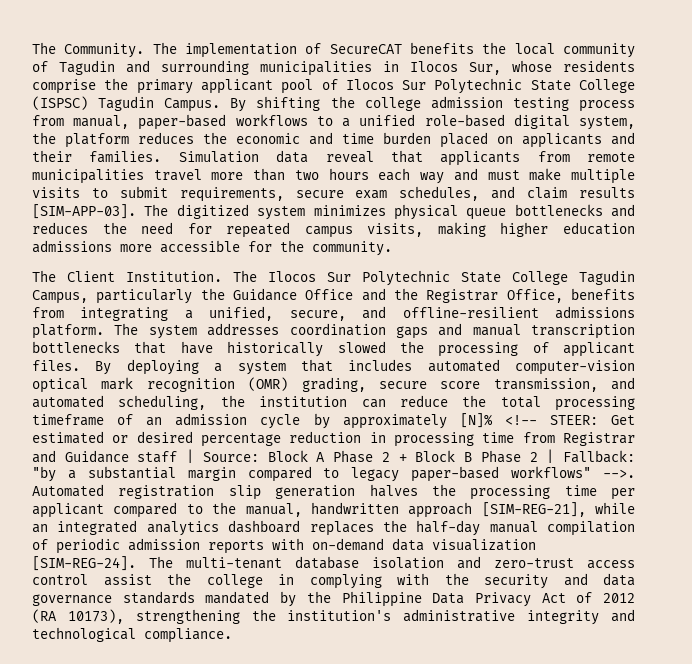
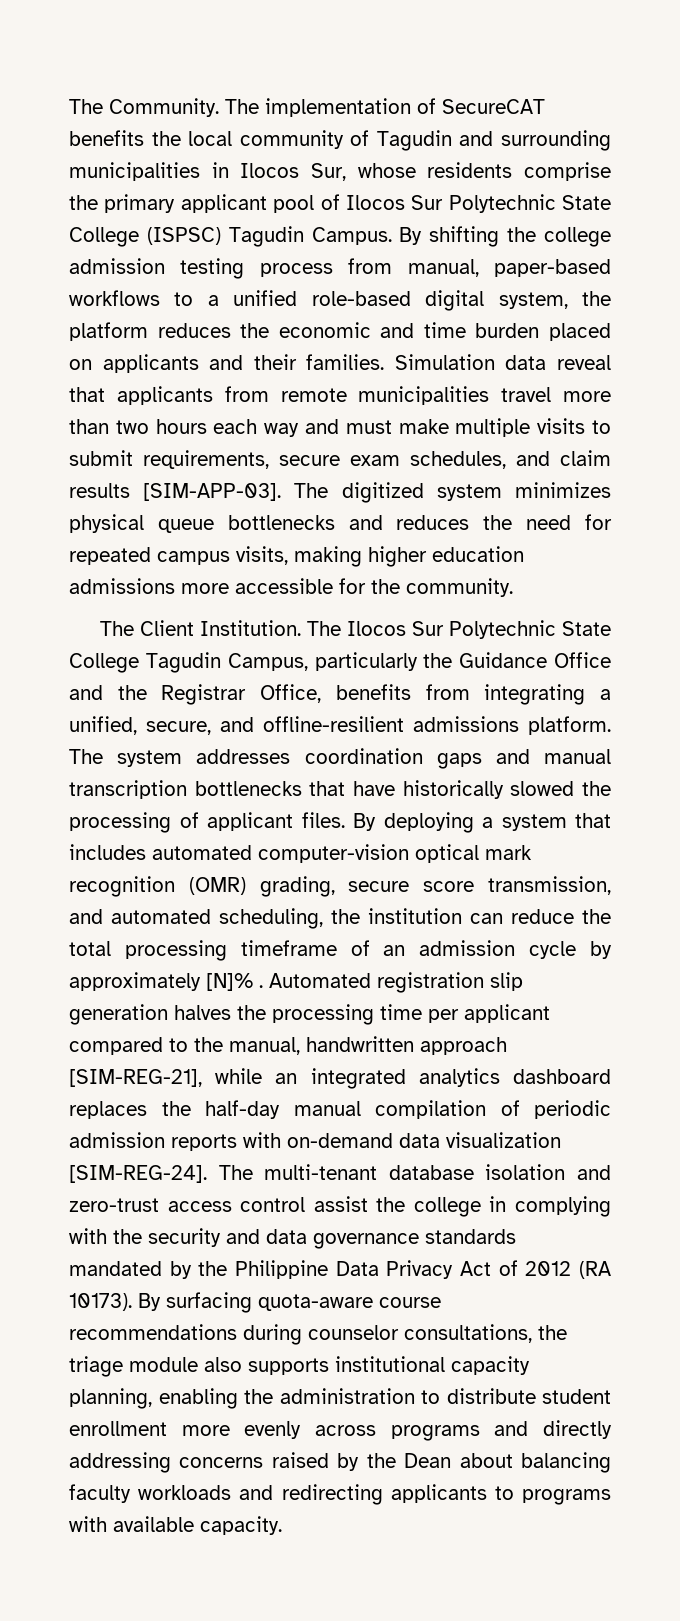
- By deploying a system that includes automated computer-vision optical mark recognition (OMR) grading, secure score transmission, and automated scheduling, the institution can reduce the total processing timeframe of an admission cycle by approximately [N]% <!-- STEER: Get estimated or desired percentage reduction in processing time from Registrar and Guidance staff | Source: Block A Phase 2 + Block B Phase 2 | Fallback: "by a substantial margin compared to legacy paper-based workflows" -->.
+ By deploying a system that includes automated computer-vision optical mark recognition (OMR) grading, secure score transmission, and automated scheduling, the institution can reduce the total processing timeframe of an admission cycle by approximately [N]% .
- The multi-tenant database isolation and zero-trust access control assist the college in complying with the security and data governance standards mandated by the Philippine Data Privacy Act of 2012 (RA 10173), strengthening the institution's administrative integrity and technological compliance.
+ The multi-tenant database isolation and zero-trust access control assist the college in complying with the security and data governance standards mandated by the Philippine Data Privacy Act of 2012 (RA 10173). By surfacing quota-aware course recommendations during counselor consultations, the triage module also supports institutional capacity planning, enabling the administration to distribute student enrollment more evenly across programs and directly addressing concerns raised by the Dean about balancing faculty workloads and redirecting applicants to programs with available capacity.

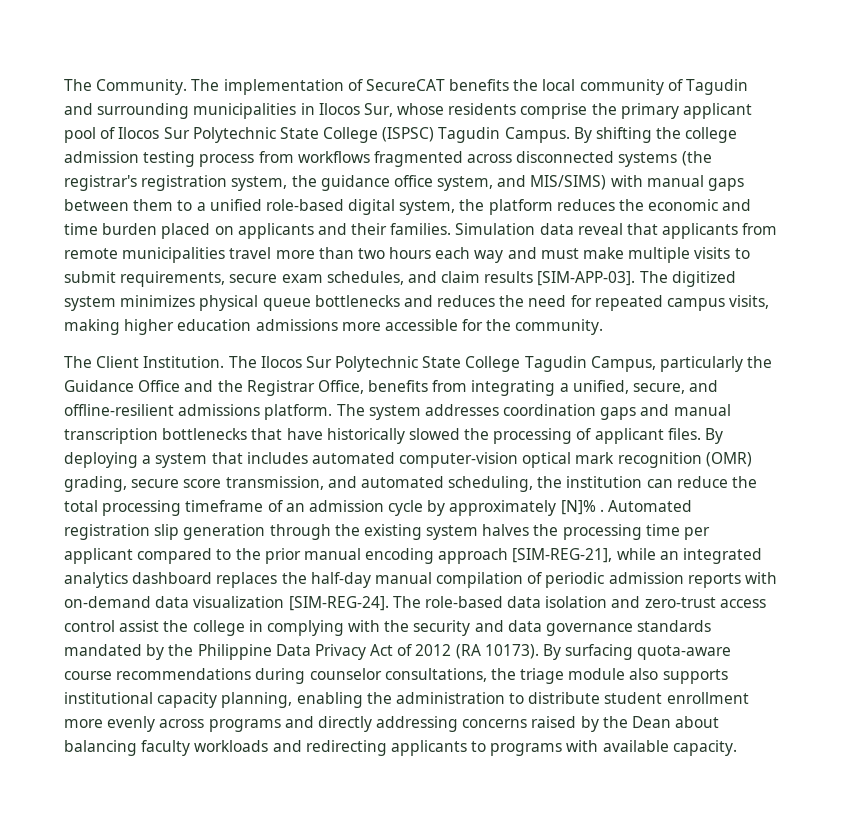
- By shifting the college admission testing process from manual, paper-based workflows to a unified role-based digital system, the platform reduces the economic and time burden placed on applicants and their families.
+ By shifting the college admission testing process from workflows fragmented across disconnected systems (the registrar's registration system, the guidance office system, and MIS/SIMS) with manual gaps between them to a unified role-based digital system, the platform reduces the economic and time burden placed on applicants and their families.
- Automated registration slip generation halves the processing time per applicant compared to the manual, handwritten approach [SIM-REG-21], while an integrated analytics dashboard replaces the half-day manual compilation of periodic admission reports with on-demand data visualization [SIM-REG-24].
+ Automated registration slip generation through the existing system halves the processing time per applicant compared to the prior manual encoding approach [SIM-REG-21], while an integrated analytics dashboard replaces the half-day manual compilation of periodic admission reports with on-demand data visualization [SIM-REG-24].
- The multi-tenant database isolation and zero-trust access control assist the college in complying with the security and data governance standards mandated by the Philippine Data Privacy Act of 2012 (RA 10173).
+ The role-based data isolation and zero-trust access control assist the college in complying with the security and data governance standards mandated by the Philippine Data Privacy Act of 2012 (RA 10173).

